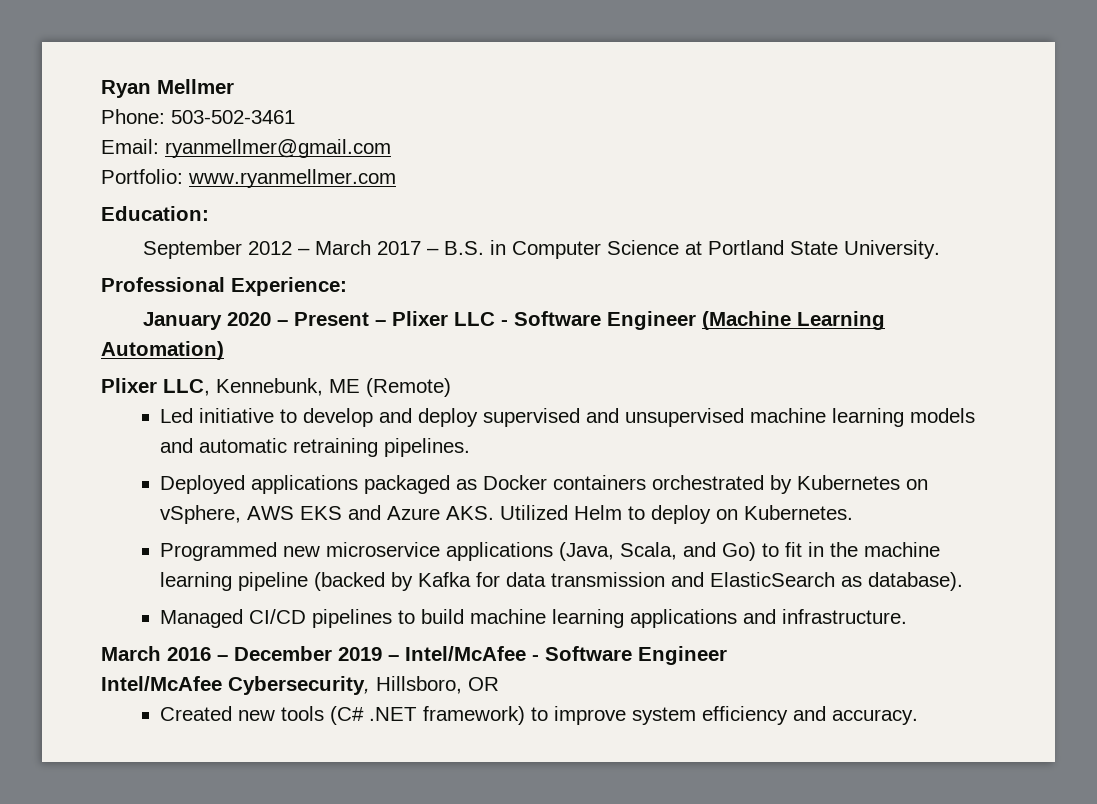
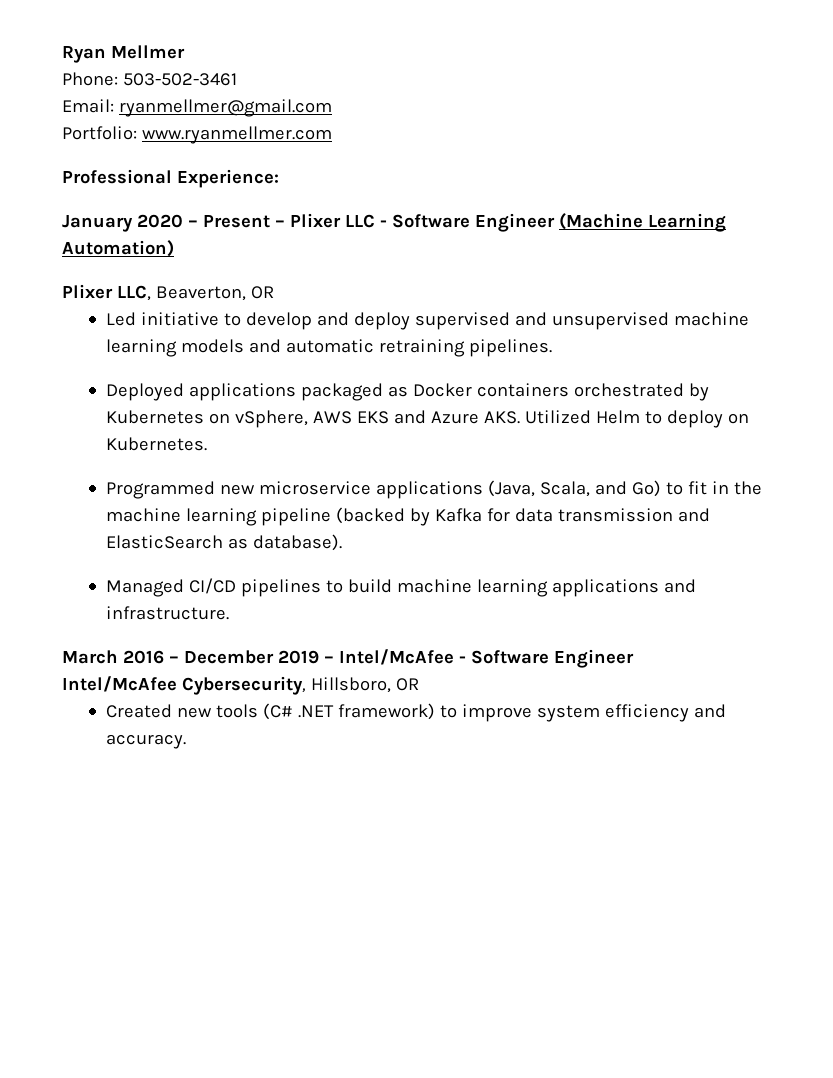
- Education:
- September 2012 – March 2017 – B.S. in Computer Science at Portland State University.
- Plixer LLC, Kennebunk, ME (Remote)
+ Plixer LLC, Beaverton, OR

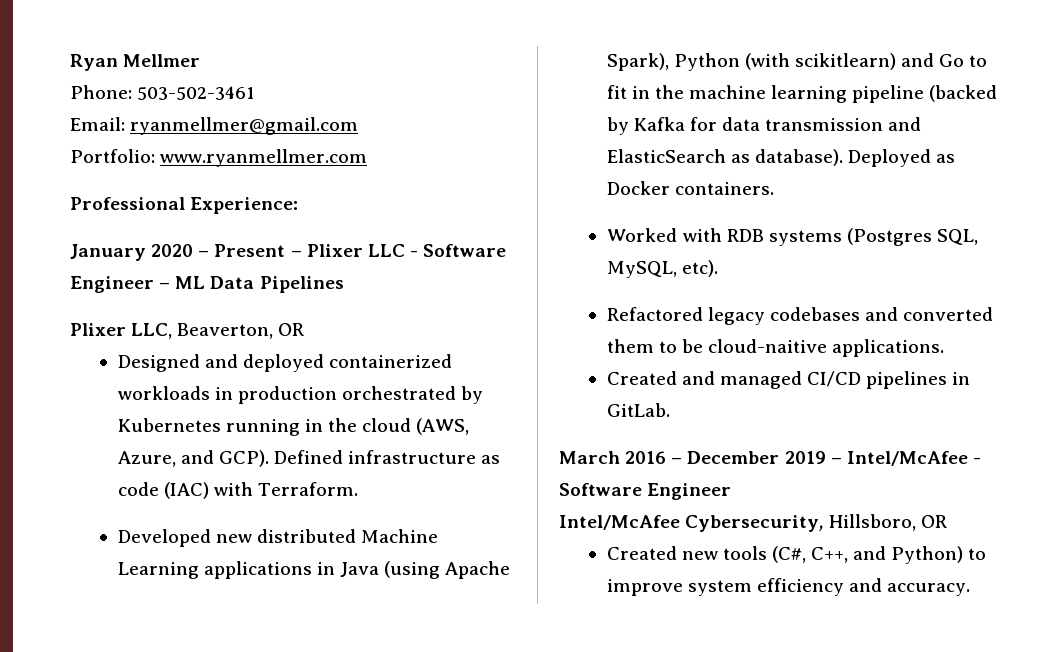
- January 2020 – Present – Plixer LLC - Software Engineer (Machine Learning Automation)
+ January 2020 – Present – Plixer LLC - Software Engineer – ML Data Pipelines
- Led initiative to develop and deploy supervised and unsupervised machine learning models and automatic retraining pipelines.
- Deployed applications packaged as Docker containers orchestrated by Kubernetes on vSphere, AWS EKS and Azure AKS. Utilized Helm to deploy on Kubernetes.
- Programmed new microservice applications (Java, Scala, and Go) to fit in the machine learning pipeline (backed by Kafka for data transmission and ElasticSearch as database).
- Managed CI/CD pipelines to build machine learning applications and infrastructure.
+ Designed and deployed containerized workloads in production orchestrated by Kubernetes running in the cloud (AWS, Azure, and GCP). Defined infrastructure as code (IAC) with Terraform.
+ Developed new distributed Machine Learning applications in Java (using Apache Spark), Python (with scikitlearn) and Go to fit in the machine learning pipeline (backed by Kafka for data transmission and ElasticSearch as database). Deployed as Docker containers.
+ Worked with RDB systems (Postgres SQL, MySQL, etc).
+ Refactored legacy codebases and converted them to be cloud-naitive applications.
+ Created and managed CI/CD pipelines in GitLab.
- Created new tools (C# .NET framework) to improve system efficiency and accuracy.
+ Created new tools (C#, C++, and Python) to improve system efficiency and accuracy.

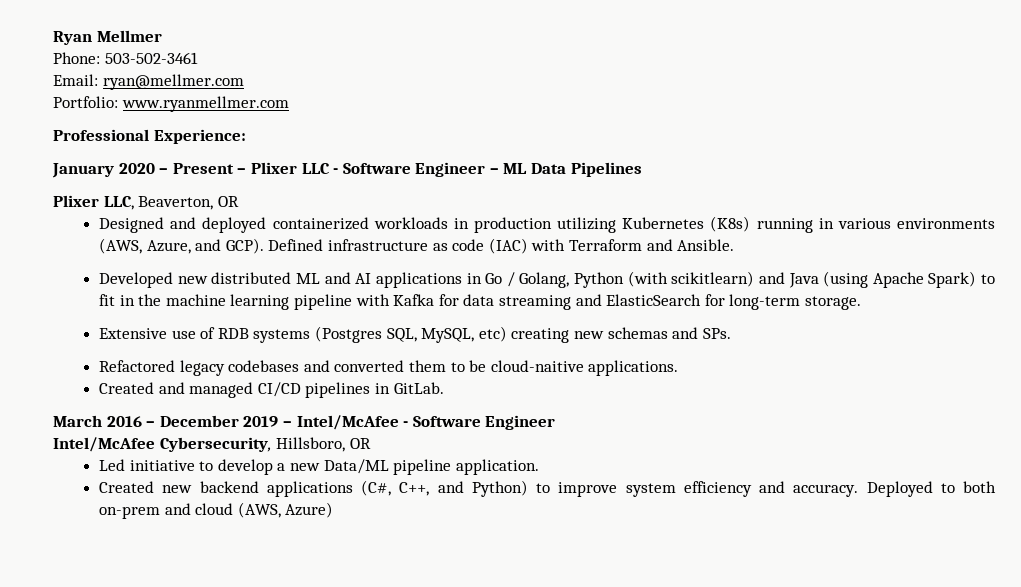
- Email: ryanmellmer@gmail.com
+ Email: ryan@mellmer.com
- Designed and deployed containerized workloads in production orchestrated by Kubernetes running in the cloud (AWS, Azure, and GCP).
+ Designed and deployed containerized workloads in production utilizing Kubernetes (K8s) running in various environments (AWS, Azure, and GCP).
- Defined infrastructure as code (IAC) with Terraform.
+ Defined infrastructure as code (IAC) with Terraform and Ansible.
- Developed new distributed Machine Learning applications in Java (using Apache Spark), Python (with scikitlearn) and Go to fit in the machine learning pipeline (backed by Kafka for data transmission and ElasticSearch as database). Deployed as Docker containers.
- Worked with RDB systems (Postgres SQL, MySQL, etc).
+ Developed new distributed ML and AI applications in Go / Golang, Python (with scikitlearn) and Java (using Apache Spark) to fit in the machine learning pipeline with Kafka for data streaming and ElasticSearch for long-term storage.
+ Extensive use of RDB systems (Postgres SQL, MySQL, etc) creating new schemas and SPs.
+ Led initiative to develop a new Data/ML pipeline application.
- Created new tools (C#, C++, and Python) to improve system efficiency and accuracy.
+ Created new backend applications (C#, C++, and Python) to improve system efficiency and accuracy.
+ Deployed to both on-prem and cloud (AWS, Azure)

